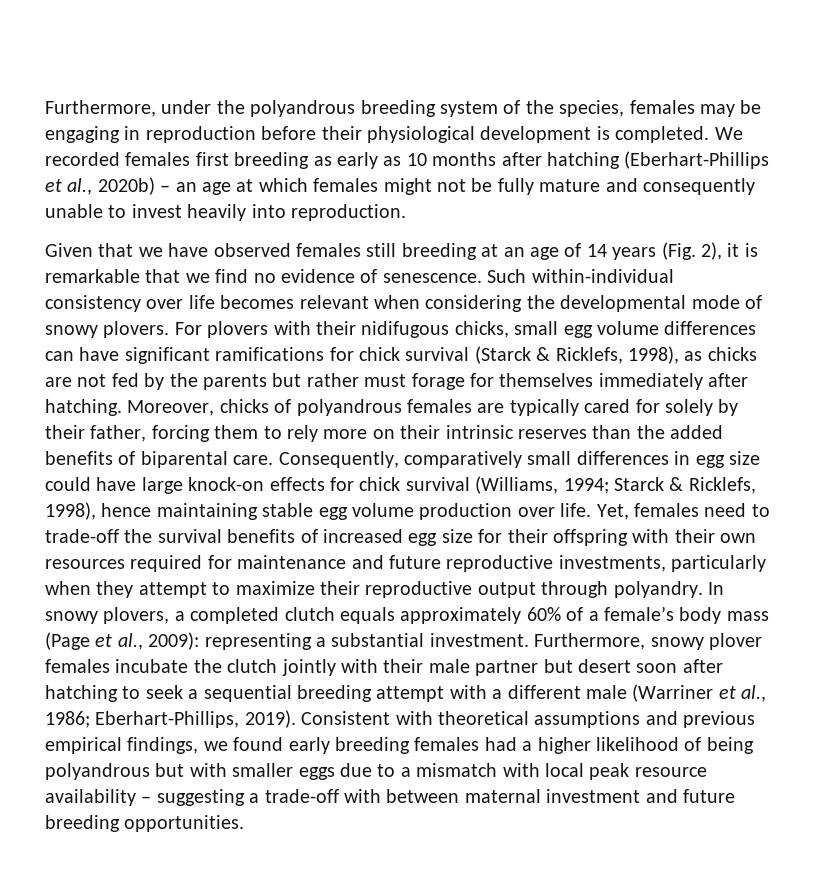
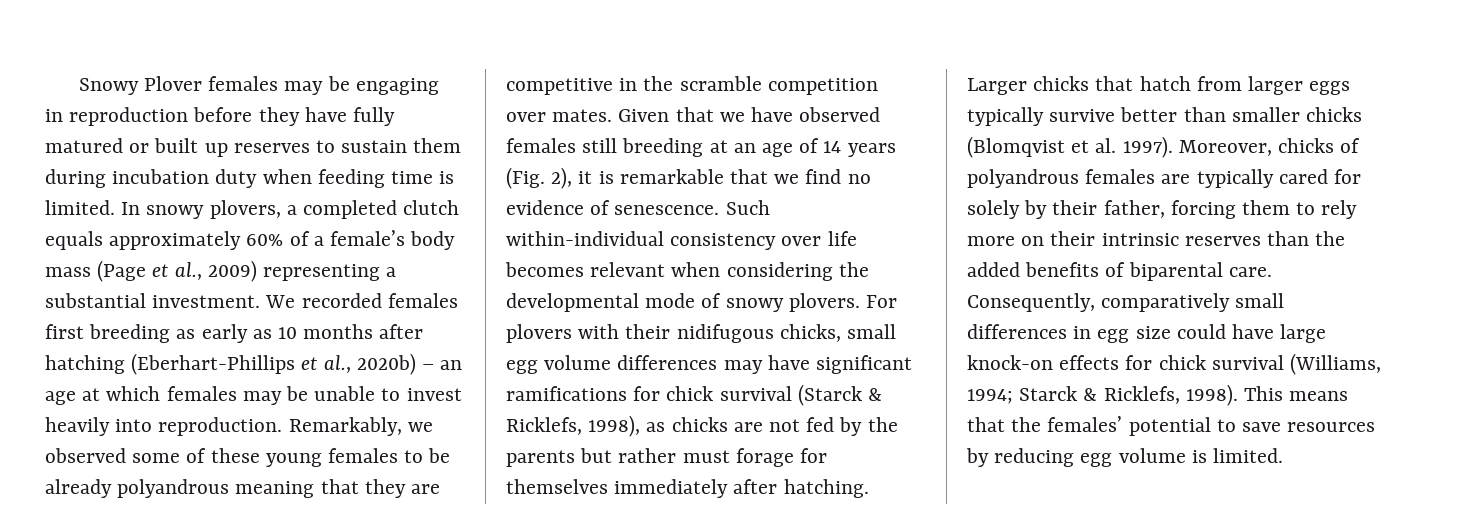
- Furthermore, under the polyandrous breeding system of the species, females may be engaging in reproduction before their physiological development is completed.
+ Snowy Plover females may be engaging in reproduction before they have fully matured or built up reserves to sustain them during incubation duty when feeding time is limited. In snowy plovers, a completed clutch equals approximately 60% of a female’s body mass (Page et al., 2009) representing a substantial investment.
- We recorded females first breeding as early as 10 months after hatching (Eberhart-Phillips et al., 2020b) – an age at which females might not be fully mature and consequently unable to invest heavily into reproduction.
- Given that we have observed females still breeding at an age of 14 years (Fig. 2), it is remarkable that we find no evidence of senescence.
+ We recorded females first breeding as early as 10 months after hatching (Eberhart-Phillips et al., 2020b) – an age at which females may be unable to invest heavily into reproduction. Remarkably, we observed some of these young females to be already polyandrous meaning that they are competitive in the scramble competition over mates. Given that we have observed females still breeding at an age of 14 years (Fig. 2), it is remarkable that we find no evidence of senescence.
- For plovers with their nidifugous chicks, small egg volume differences can have significant ramifications for chick survival (Starck & Ricklefs, 1998), as chicks are not fed by the parents but rather must forage for themselves immediately after hatching.
+ For plovers with their nidifugous chicks, small egg volume differences may have significant ramifications for chick survival (Starck & Ricklefs, 1998), as chicks are not fed by the parents but rather must forage for themselves immediately after hatching.
+ Larger chicks that hatch from larger eggs typically survive better than smaller chicks (Blomqvist et al. 1997).
- Consequently, comparatively small differences in egg size could have large knock-on effects for chick survival (Williams, 1994; Starck & Ricklefs, 1998), hence maintaining stable egg volume production over life. Yet, females need to trade-off the survival benefits of increased egg size for their offspring with their own resources required for maintenance and future reproductive investments, particularly when they attempt to maximize their reproductive output through polyandry. In snowy plovers, a completed clutch equals approximately 60% of a female’s body mass (Page et al., 2009): representing a substantial investment. Furthermore, snowy plover females incubate the clutch jointly with their male partner but desert soon after hatching to seek a sequential breeding attempt with a different male (Warriner et al., 1986; Eberhart-Phillips, 2019). Consistent with theoretical assumptions and previous empirical findings, we found early breeding females had a higher likelihood of being polyandrous but with smaller eggs due to a mismatch with local peak resource availability – suggesting a trade-off with between maternal investment and future breeding opportunities.
+ Consequently, comparatively small differences in egg size could have large knock-on effects for chick survival (Williams, 1994; Starck & Ricklefs, 1998). This means that the females’ potential to save resources by reducing egg volume is limited.

